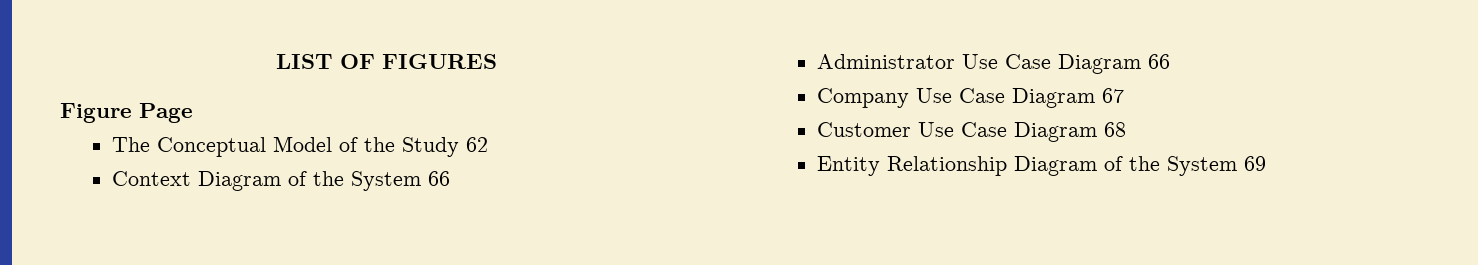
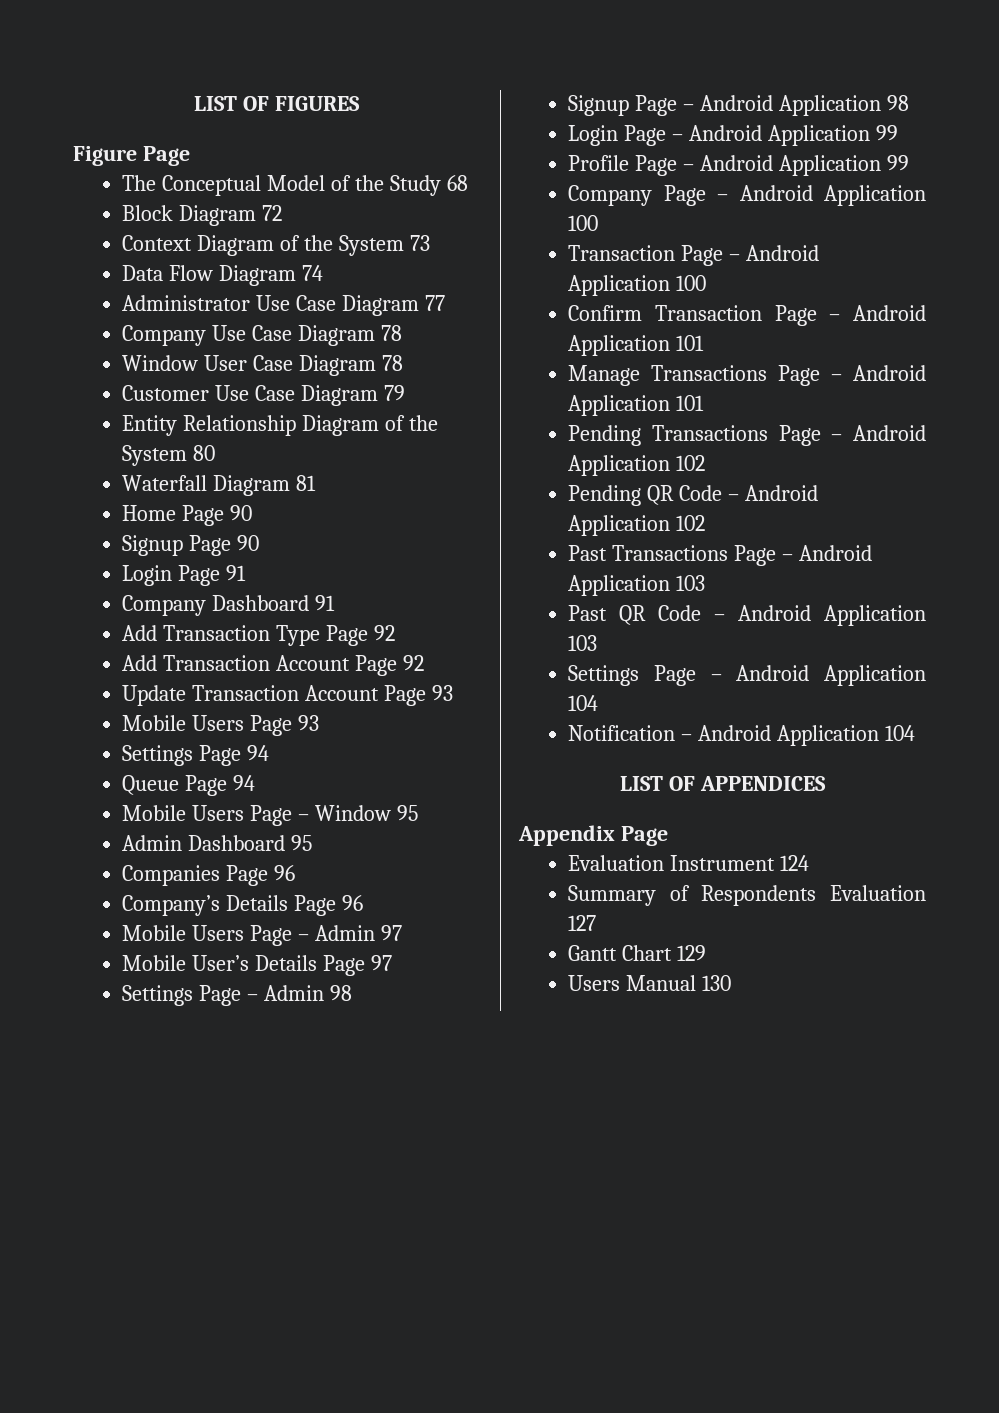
- The Conceptual Model of the Study 62
+ The Conceptual Model of the Study 68
+ Block Diagram 72
- Context Diagram of the System 66
+ Context Diagram of the System 73
+ Data Flow Diagram 74
- Administrator Use Case Diagram 66
+ Administrator Use Case Diagram 77
- Company Use Case Diagram 67
+ Company Use Case Diagram 78
+ Window User Case Diagram 78
- Customer Use Case Diagram 68
+ Customer Use Case Diagram 79
- Entity Relationship Diagram of the System 69
+ Entity Relationship Diagram of the System 80
+ Waterfall Diagram 81
+ Home Page 90
+ Signup Page 90
+ Login Page 91
+ Company Dashboard 91
+ Add Transaction Type Page 92
+ Add Transaction Account Page 92
+ Update Transaction Account Page 93
+ Mobile Users Page 93
+ Settings Page 94
+ Queue Page 94
+ Mobile Users Page – Window 95
+ Admin Dashboard 95
+ Companies Page 96
+ Company’s Details Page 96
+ Mobile Users Page – Admin 97
+ Mobile User’s Details Page 97
+ Settings Page – Admin 98
+ Signup Page – Android Application 98
+ Login Page – Android Application 99
+ Profile Page – Android Application 99
+ Company Page – Android Application 100
+ Transaction Page – Android Application 100
+ Confirm Transaction Page – Android Application 101
+ Manage Transactions Page – Android Application 101
+ Pending Transactions Page – Android Application 102
+ Pending QR Code – Android Application 102
+ Past Transactions Page – Android Application 103
+ Past QR Code – Android Application 103
+ Settings Page – Android Application 104
+ Notification – Android Application 104
+ LIST OF APPENDICES
+ Appendix Page
+ Evaluation Instrument 124
+ Summary of Respondents Evaluation 127
+ Gantt Chart 129
+ Users Manual 130

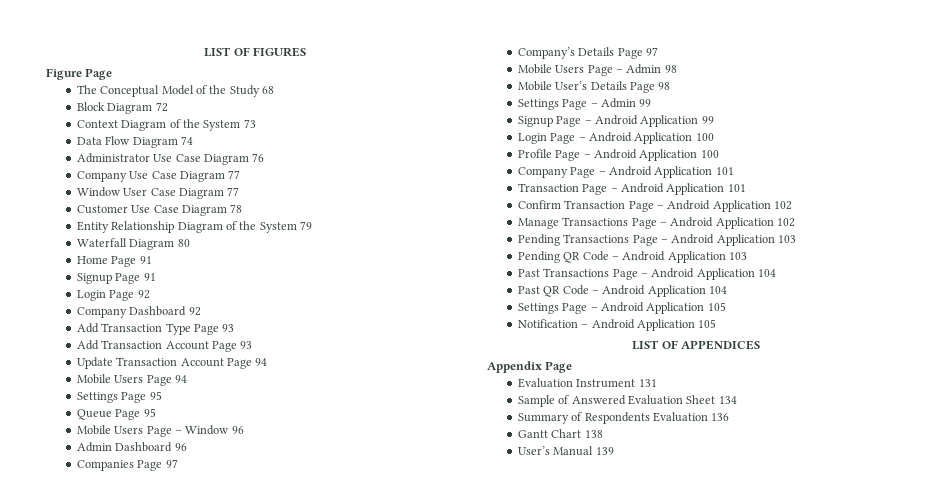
- Administrator Use Case Diagram 77
+ Administrator Use Case Diagram 76
- Company Use Case Diagram 78
+ Company Use Case Diagram 77
- Window User Case Diagram 78
+ Window User Case Diagram 77
- Customer Use Case Diagram 79
+ Customer Use Case Diagram 78
- Entity Relationship Diagram of the System 80
+ Entity Relationship Diagram of the System 79
- Waterfall Diagram 81
+ Waterfall Diagram 80
- Home Page 90
- Signup Page 90
- Login Page 91
+ Home Page 91
+ Signup Page 91
+ Login Page 92
- Company Dashboard 91
+ Company Dashboard 92
- Add Transaction Type Page 92
+ Add Transaction Type Page 93
- Add Transaction Account Page 92
+ Add Transaction Account Page 93
- Update Transaction Account Page 93
- Mobile Users Page 93
- Settings Page 94
- Queue Page 94
+ Update Transaction Account Page 94
+ Mobile Users Page 94
+ Settings Page 95
+ Queue Page 95
- Mobile Users Page – Window 95
+ Mobile Users Page – Window 96
- Admin Dashboard 95
+ Admin Dashboard 96
- Companies Page 96
+ Companies Page 97
- Company’s Details Page 96
+ Company’s Details Page 97
- Mobile Users Page – Admin 97
+ Mobile Users Page – Admin 98
- Mobile User’s Details Page 97
+ Mobile User’s Details Page 98
- Settings Page – Admin 98
+ Settings Page – Admin 99
- Signup Page – Android Application 98
+ Signup Page – Android Application 99
- Login Page – Android Application 99
+ Login Page – Android Application 100
- Profile Page – Android Application 99
+ Profile Page – Android Application 100
- Company Page – Android Application 100
- Transaction Page – Android Application 100
+ Company Page – Android Application 101
+ Transaction Page – Android Application 101
- Confirm Transaction Page – Android Application 101
+ Confirm Transaction Page – Android Application 102
- Manage Transactions Page – Android Application 101
- Pending Transactions Page – Android Application 102
+ Manage Transactions Page – Android Application 102
+ Pending Transactions Page – Android Application 103
- Pending QR Code – Android Application 102
+ Pending QR Code – Android Application 103
- Past Transactions Page – Android Application 103
+ Past Transactions Page – Android Application 104
- Past QR Code – Android Application 103
+ Past QR Code – Android Application 104
- Settings Page – Android Application 104
+ Settings Page – Android Application 105
- Notification – Android Application 104
+ Notification – Android Application 105
- Evaluation Instrument 124
+ Evaluation Instrument 131
+ Sample of Answered Evaluation Sheet 134
- Summary of Respondents Evaluation 127
+ Summary of Respondents Evaluation 136
- Gantt Chart 129
- Users Manual 130
+ Gantt Chart 138
+ User’s Manual 139

